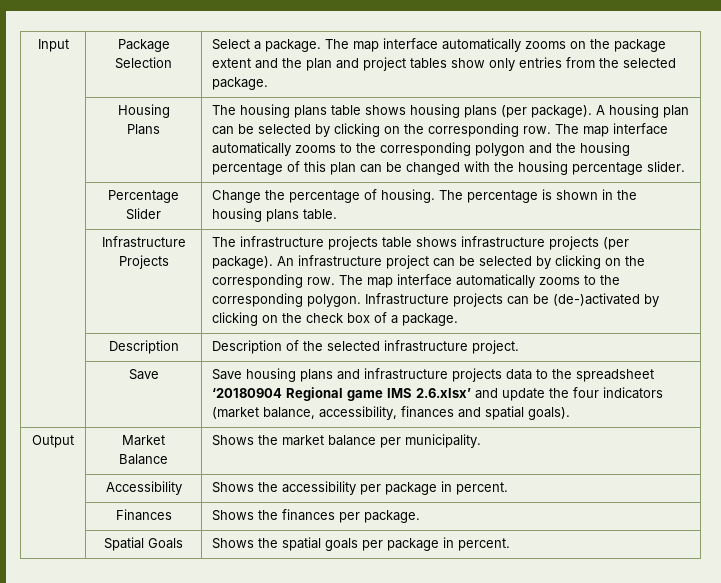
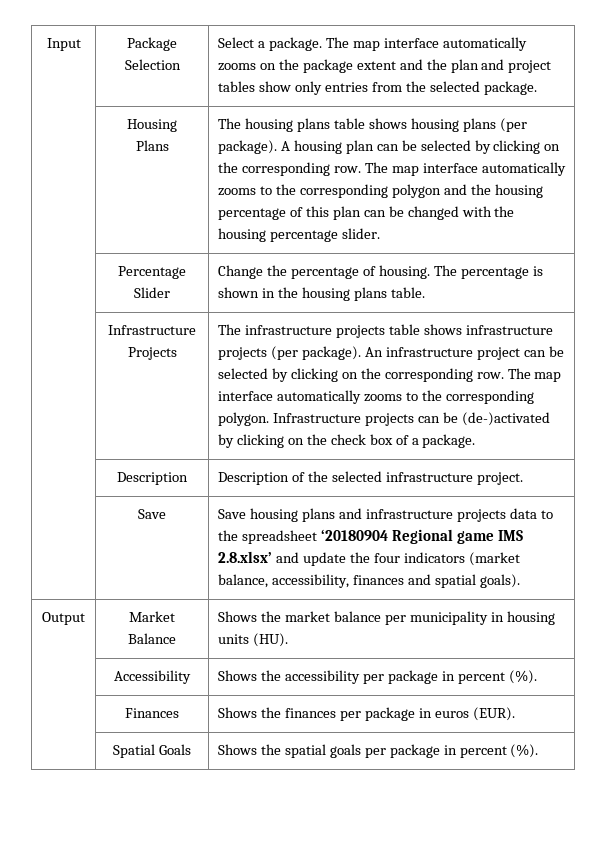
- | Save | Save housing plans and infrastructure projects data to the spreadsheet ‘20180904 Regional game IMS 2.6.xlsx’ and update the four indicators (market balance, accessibility, finances and spatial goals).
+ | Save | Save housing plans and infrastructure projects data to the spreadsheet ‘20180904 Regional game IMS 2.8.xlsx’ and update the four indicators (market balance, accessibility, finances and spatial goals).
- Output | Market Balance | Shows the market balance per municipality.
+ Output | Market Balance | Shows the market balance per municipality in housing units (HU).
- | Accessibility | Shows the accessibility per package in percent.
+ | Accessibility | Shows the accessibility per package in percent (%).
- | Finances | Shows the finances per package.
+ | Finances | Shows the finances per package in euros (EUR).
- | Spatial Goals | Shows the spatial goals per package in percent.
+ | Spatial Goals | Shows the spatial goals per package in percent (%).

